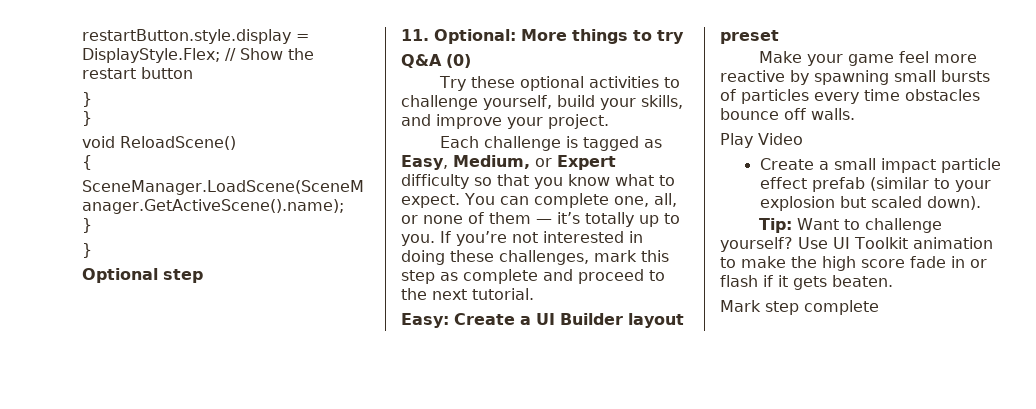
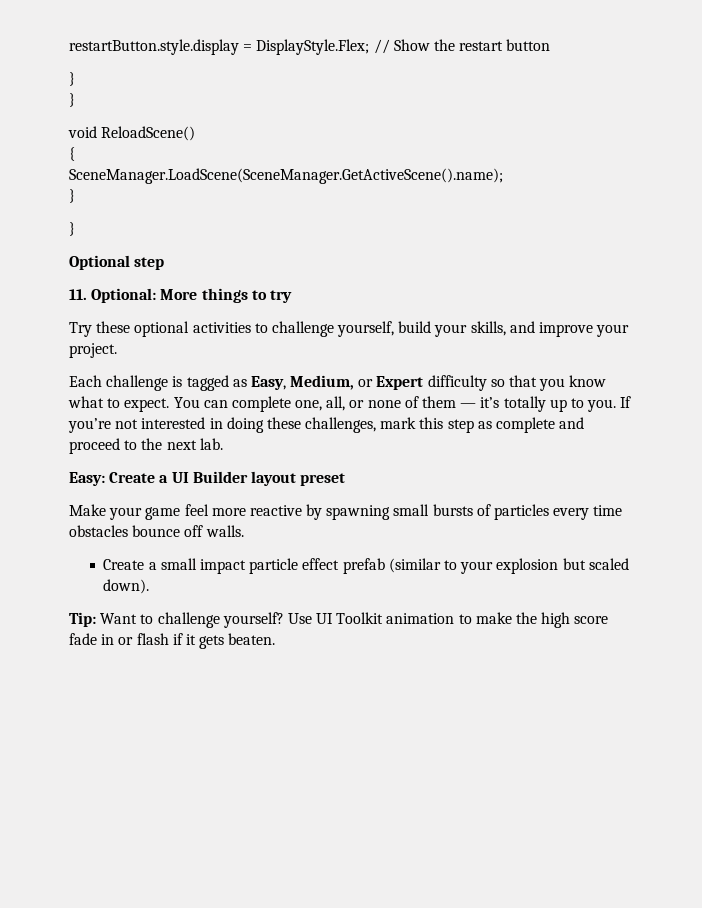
- Q&A (0)
- If you’re not interested in doing these challenges, mark this step as complete and proceed to the next tutorial.
+ If you’re not interested in doing these challenges, mark this step as complete and proceed to the next lab.
- Play Video
- Mark step complete

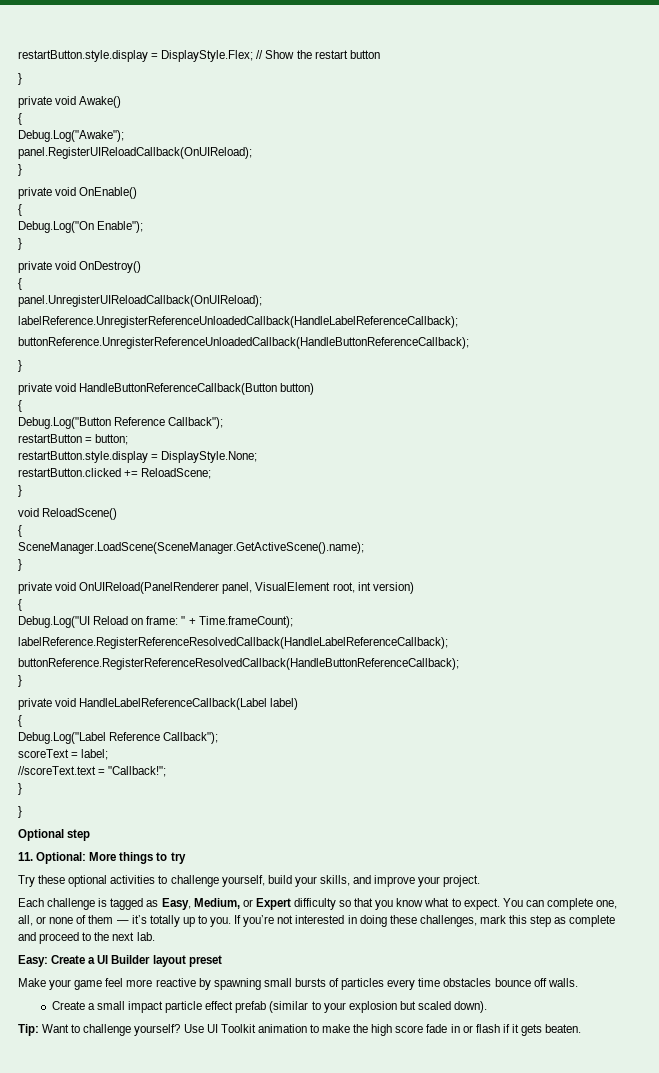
+ private void Awake()
+ {
+ Debug.Log("Awake");
+ panel.RegisterUIReloadCallback(OnUIReload);
+ }
+ private void OnEnable()
+ {
+ Debug.Log("On Enable");
+ }
+ private void OnDestroy()
+ {
+ panel.UnregisterUIReloadCallback(OnUIReload);
+ labelReference.UnregisterReferenceUnloadedCallback(HandleLabelReferenceCallback);
+ buttonReference.UnregisterReferenceUnloadedCallback(HandleButtonReferenceCallback);
+ }
+ private void HandleButtonReferenceCallback(Button button)
+ {
+ Debug.Log("Button Reference Callback");
+ restartButton = button;
+ restartButton.style.display = DisplayStyle.None;
+ restartButton.clicked += ReloadScene;
+ private void OnUIReload(PanelRenderer panel, VisualElement root, int version)
+ {
+ Debug.Log("UI Reload on frame: " + Time.frameCount);
+ labelReference.RegisterReferenceResolvedCallback(HandleLabelReferenceCallback);
+ buttonReference.RegisterReferenceResolvedCallback(HandleButtonReferenceCallback);
+ }
+ private void HandleLabelReferenceCallback(Label label)
+ {
+ Debug.Log("Label Reference Callback");
+ scoreText = label;
+ //scoreText.text = "Callback!";
+ }

